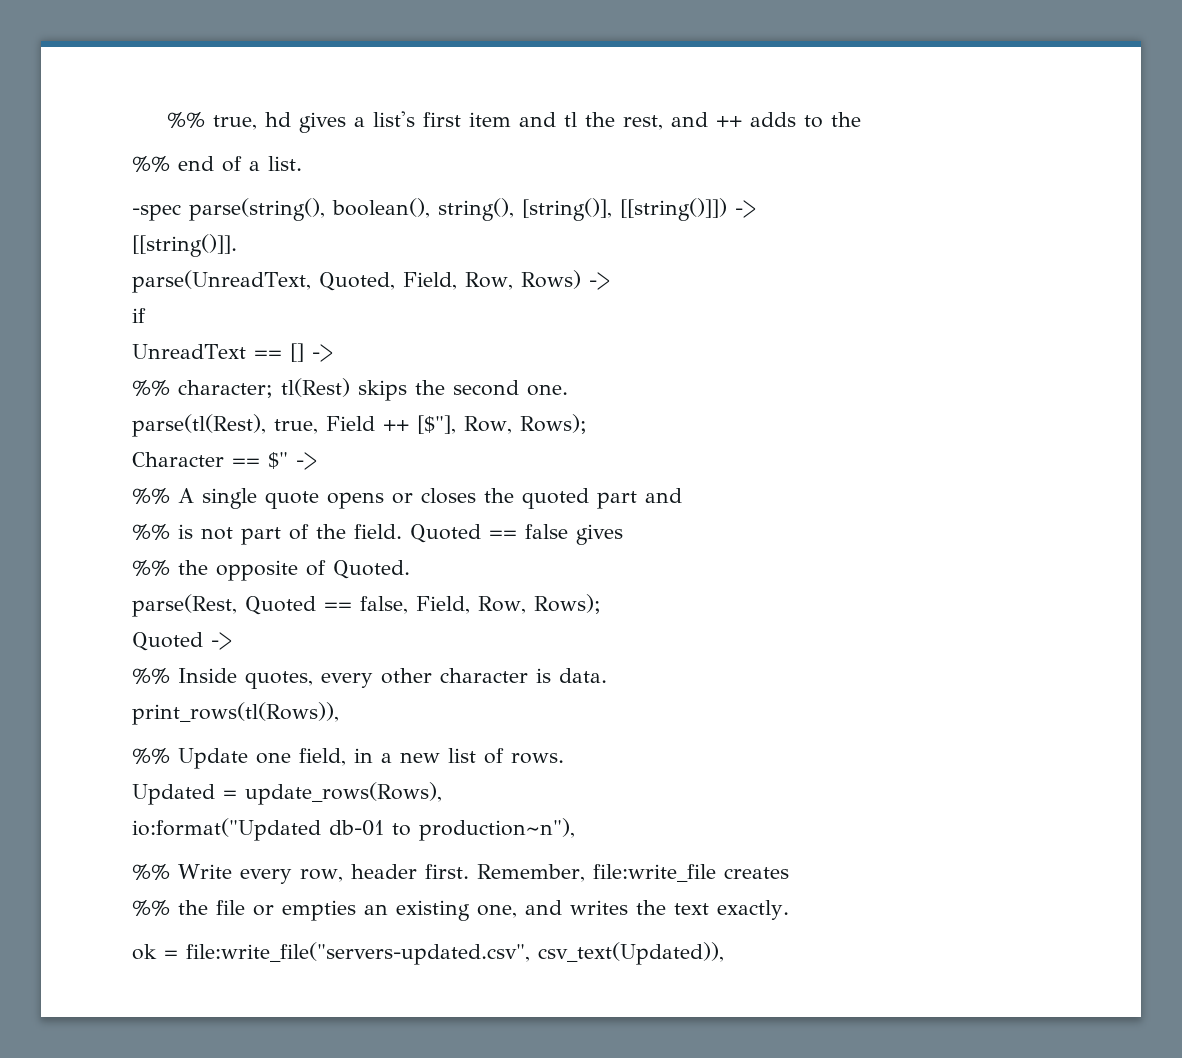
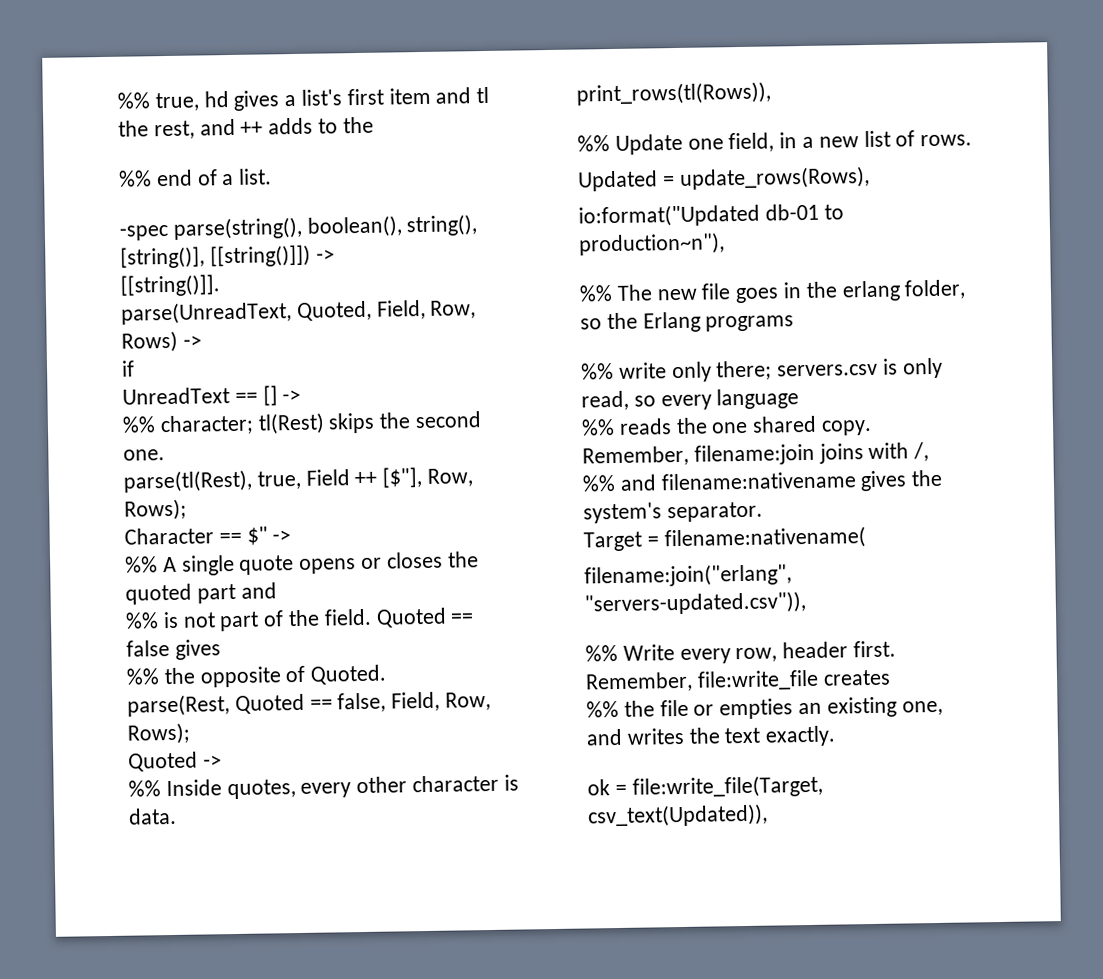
+ %% The new file goes in the erlang folder, so the Erlang programs
+ %% write only there; servers.csv is only read, so every language
+ %% reads the one shared copy. Remember, filename:join joins with /,
+ %% and filename:nativename gives the system's separator.
+ Target = filename:nativename(
+ filename:join("erlang", "servers-updated.csv")),
- ok = file:write_file("servers-updated.csv", csv_text(Updated)),
+ ok = file:write_file(Target, csv_text(Updated)),

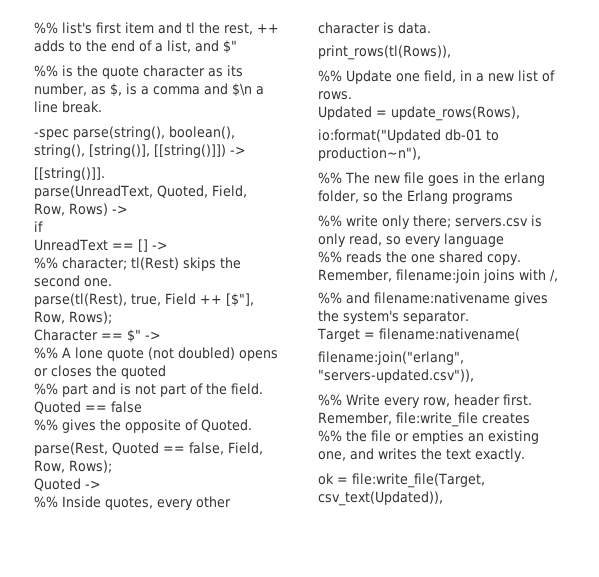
- %% true, hd gives a list's first item and tl the rest, and ++ adds to the
- %% end of a list.
+ %% list's first item and tl the rest, ++ adds to the end of a list, and $"
+ %% is the quote character as its number, as $, is a comma and $\n a line break.
- %% A single quote opens or closes the quoted part and
- %% is not part of the field.
+ %% A lone quote (not doubled) opens or closes the quoted
+ %% part and is not part of the field.
- Quoted == false gives
- %% the opposite of Quoted.
+ Quoted == false
+ %% gives the opposite of Quoted.

